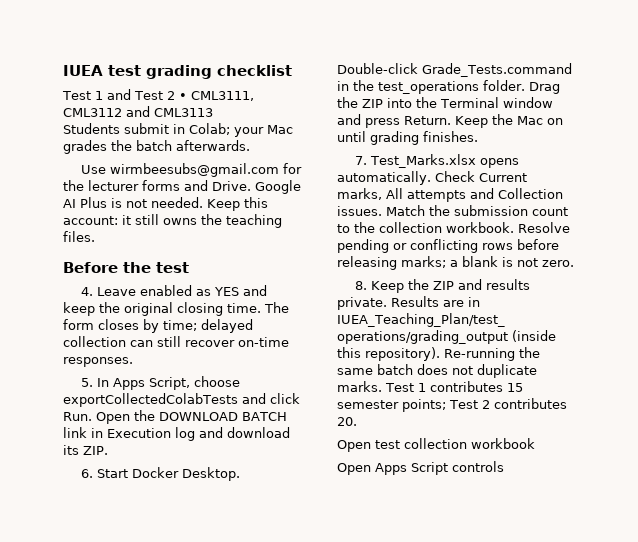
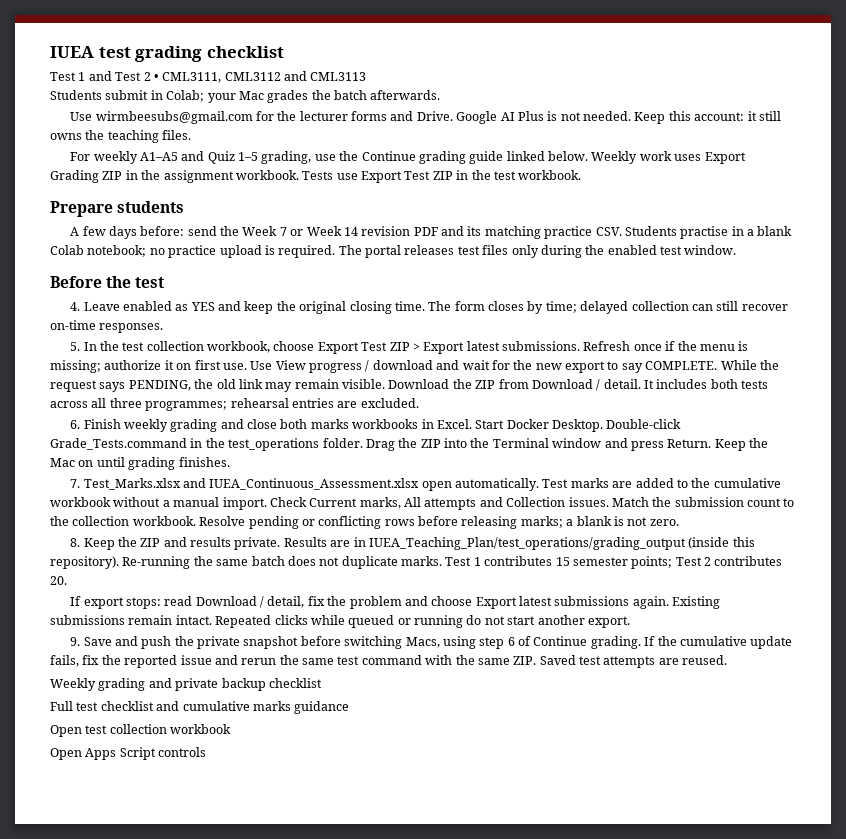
+ For weekly A1–A5 and Quiz 1–5 grading, use the Continue grading guide linked below. Weekly work uses Export Grading ZIP in the assignment workbook. Tests use Export Test ZIP in the test workbook.
+ Prepare students
+ A few days before: send the Week 7 or Week 14 revision PDF and its matching practice CSV. Students practise in a blank Colab notebook; no practice upload is required. The portal releases test files only during the enabled test window.
- 5. In Apps Script, choose exportCollectedColabTests and click Run. Open the DOWNLOAD BATCH link in Execution log and download its ZIP.
- 6. Start Docker Desktop.
+ 5. In the test collection workbook, choose Export Test ZIP > Export latest submissions. Refresh once if the menu is missing; authorize it on first use. Use View progress / download and wait for the new export to say COMPLETE. While the request says PENDING, the old link may remain visible. Download the ZIP from Download / detail. It includes both tests across all three programmes; rehearsal entries are excluded.
+ 6. Finish weekly grading and close both marks workbooks in Excel. Start Docker Desktop.
- 7. Test_Marks.xlsx opens automatically.
+ 7. Test_Marks.xlsx and IUEA_Continuous_Assessment.xlsx open automatically. Test marks are added to the cumulative workbook without a manual import.
+ If export stops: read Download / detail, fix the problem and choose Export latest submissions again. Existing submissions remain intact. Repeated clicks while queued or running do not start another export.
+ 9. Save and push the private snapshot before switching Macs, using step 6 of Continue grading. If the cumulative update fails, fix the reported issue and rerun the same test command with the same ZIP. Saved test attempts are reused.
+ Weekly grading and private backup checklist
+ Full test checklist and cumulative marks guidance

